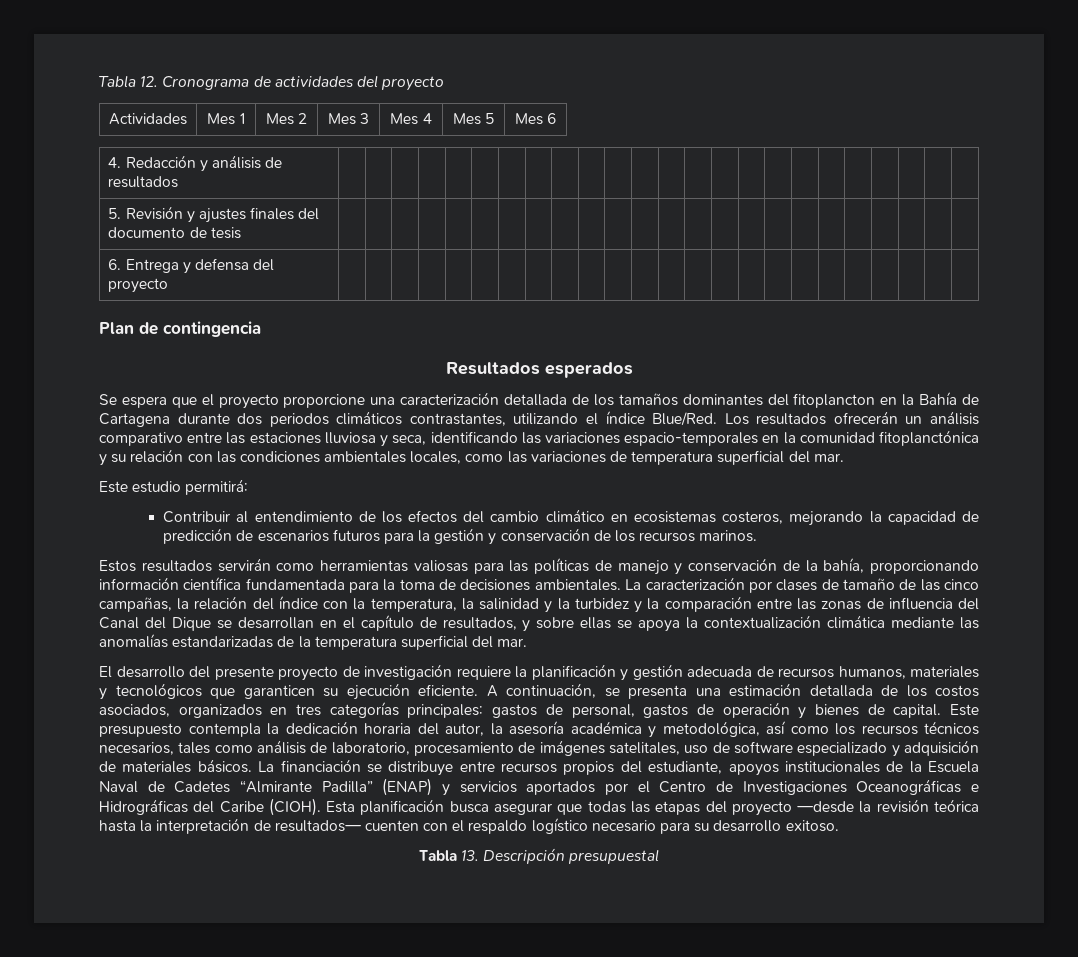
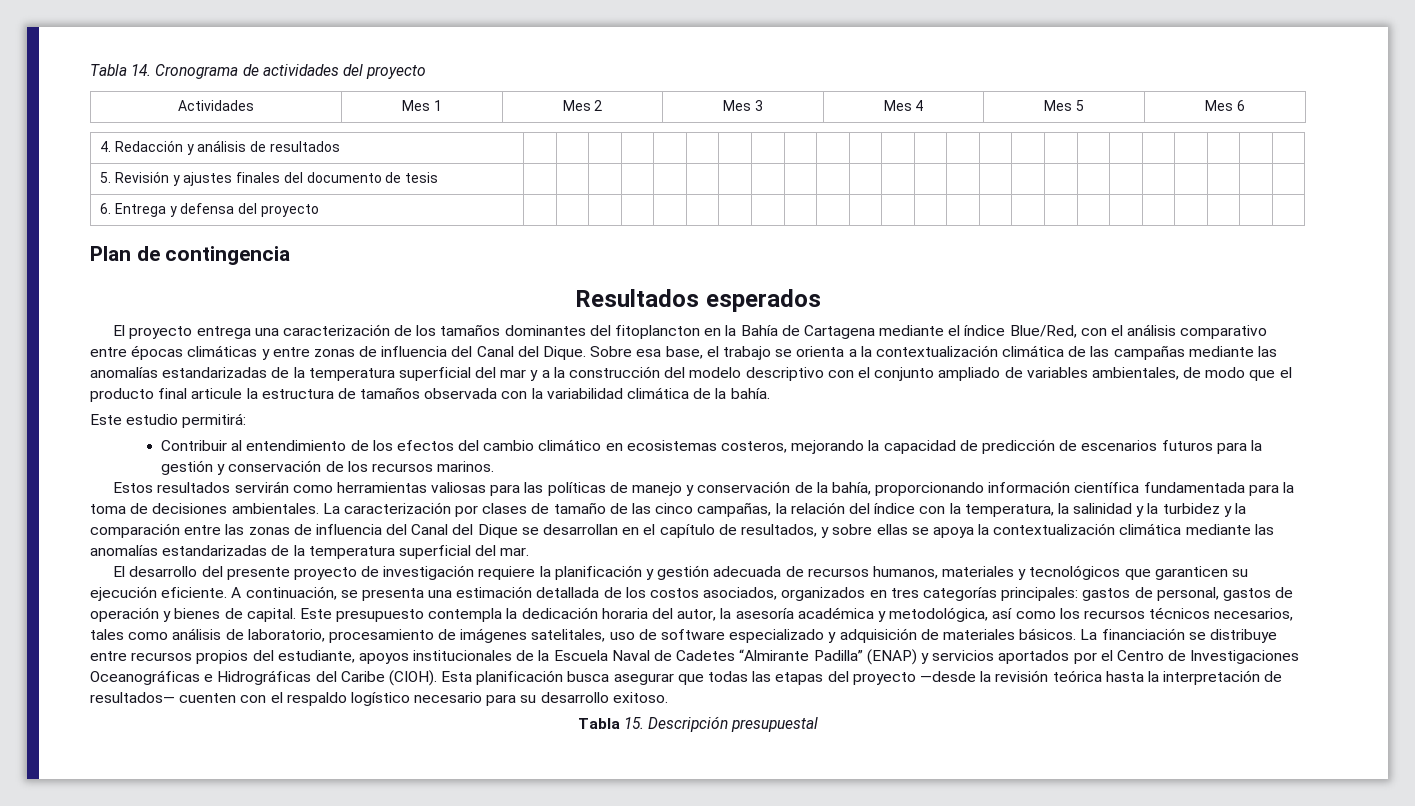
- Tabla 12. Cronograma de actividades del proyecto
+ Tabla 14. Cronograma de actividades del proyecto
- Se espera que el proyecto proporcione una caracterización detallada de los tamaños dominantes del fitoplancton en la Bahía de Cartagena durante dos periodos climáticos contrastantes, utilizando el índice Blue/Red. Los resultados ofrecerán un análisis comparativo entre las estaciones lluviosa y seca, identificando las variaciones espacio-temporales en la comunidad fitoplanctónica y su relación con las condiciones ambientales locales, como las variaciones de temperatura superficial del mar.
+ El proyecto entrega una caracterización de los tamaños dominantes del fitoplancton en la Bahía de Cartagena mediante el índice Blue/Red, con el análisis comparativo entre épocas climáticas y entre zonas de influencia del Canal del Dique. Sobre esa base, el trabajo se orienta a la contextualización climática de las campañas mediante las anomalías estandarizadas de la temperatura superficial del mar y a la construcción del modelo descriptivo con el conjunto ampliado de variables ambientales, de modo que el producto final articule la estructura de tamaños observada con la variabilidad climática de la bahía.
- Tabla 13. Descripción presupuestal
+ Tabla 15. Descripción presupuestal

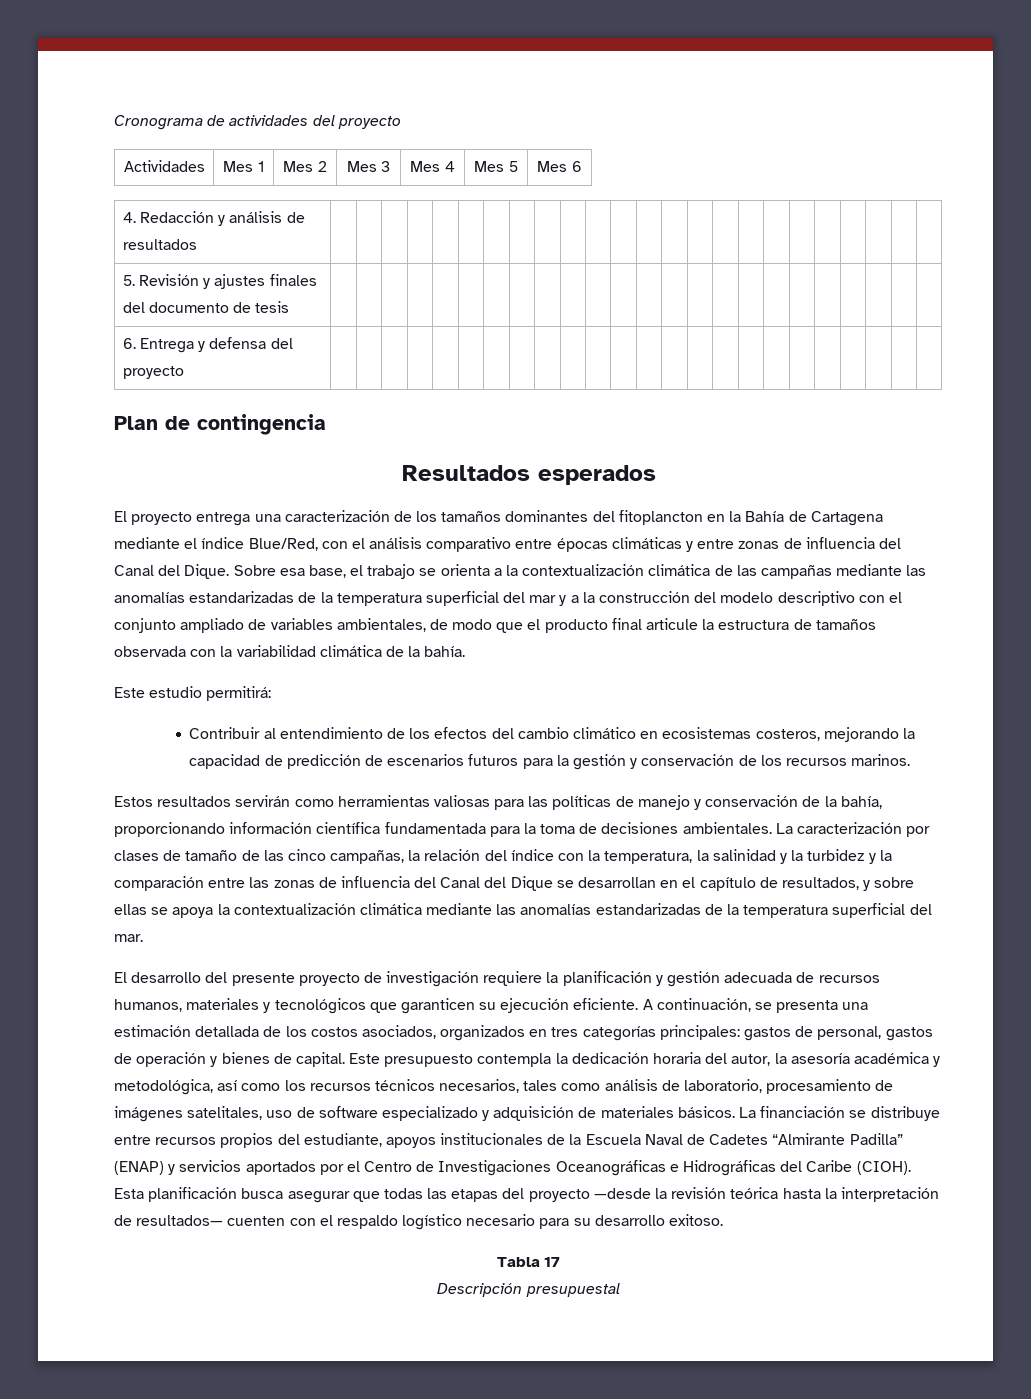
- Tabla 14. Cronograma de actividades del proyecto
+ Cronograma de actividades del proyecto
- Tabla 15. Descripción presupuestal
+ Tabla 17
+ Descripción presupuestal

